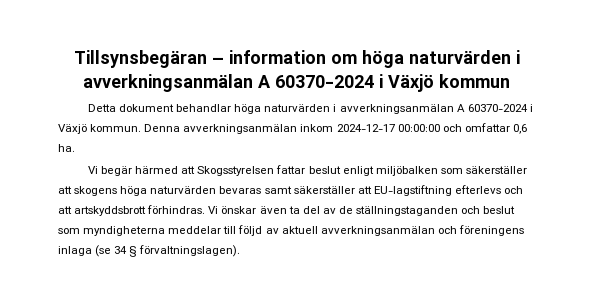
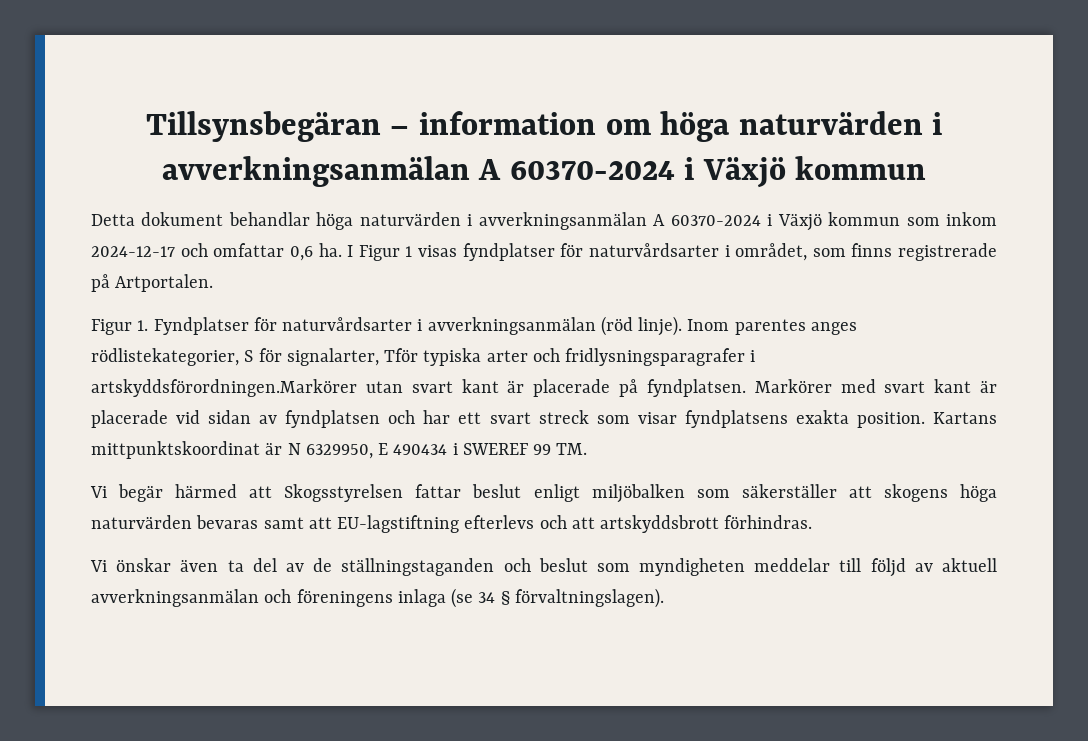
- Detta dokument behandlar höga naturvärden i avverkningsanmälan A 60370-2024 i Växjö kommun. Denna avverkningsanmälan inkom 2024-12-17 00:00:00 och omfattar 0,6 ha.
+ Detta dokument behandlar höga naturvärden i avverkningsanmälan A 60370-2024 i Växjö kommun som inkom 2024-12-17 och omfattar 0,6 ha. I Figur 1 visas fyndplatser för naturvårdsarter i området, som finns registrerade på Artportalen.
+ Figur 1. Fyndplatser för naturvårdsarter i avverkningsanmälan (röd linje). Inom parentes anges rödlistekategorier, S för signalarter, Tför typiska arter och fridlysningsparagrafer i artskyddsförordningen.Markörer utan svart kant är placerade på fyndplatsen. Markörer med svart kant är placerade vid sidan av fyndplatsen och har ett svart streck som visar fyndplatsens exakta position. Kartans mittpunktskoordinat är N 6329950, E 490434 i SWEREF 99 TM.
- Vi begär härmed att Skogsstyrelsen fattar beslut enligt miljöbalken som säkerställer att skogens höga naturvärden bevaras samt säkerställer att EU-lagstiftning efterlevs och att artskyddsbrott förhindras. Vi önskar även ta del av de ställningstaganden och beslut som myndigheterna meddelar till följd av aktuell avverkningsanmälan och föreningens inlaga (se 34 § förvaltningslagen).
+ Vi begär härmed att Skogsstyrelsen fattar beslut enligt miljöbalken som säkerställer att skogens höga naturvärden bevaras samt att EU-lagstiftning efterlevs och att artskyddsbrott förhindras.
+ Vi önskar även ta del av de ställningstaganden och beslut som myndigheten meddelar till följd av aktuell avverkningsanmälan och föreningens inlaga (se 34 § förvaltningslagen).

